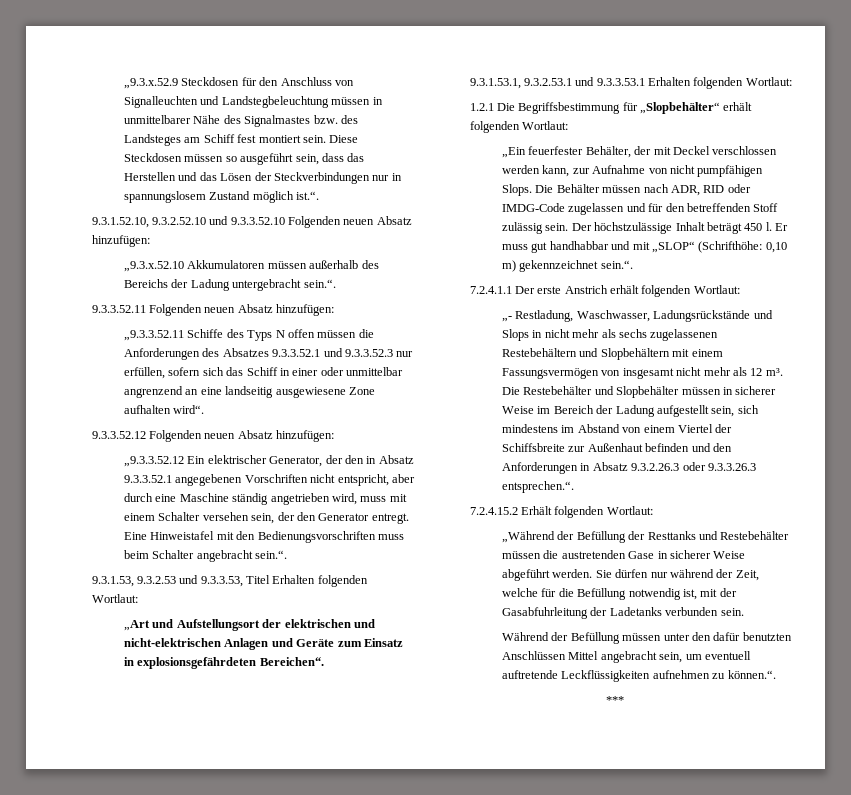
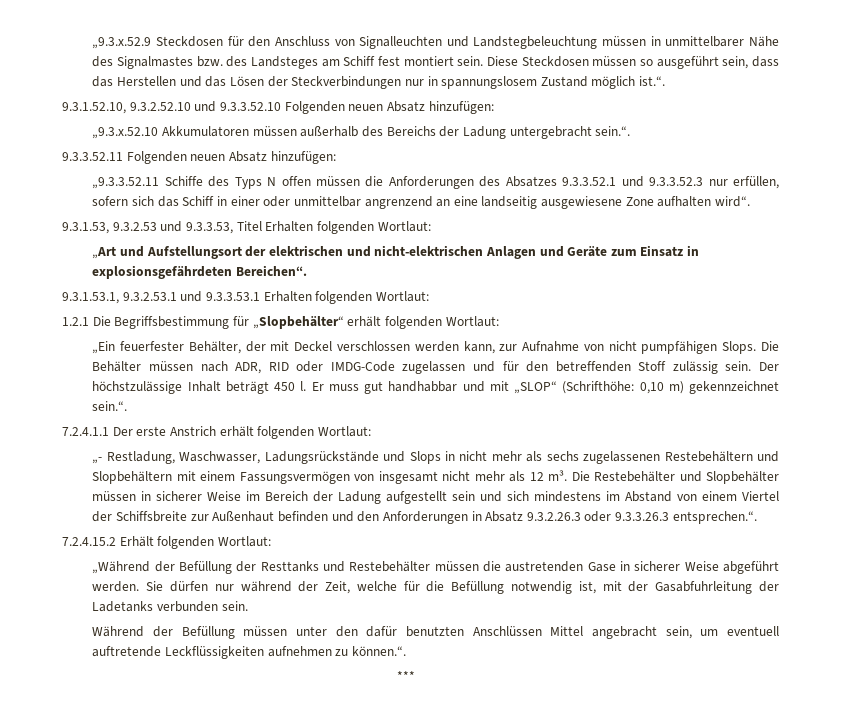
- 9.3.3.52.12 Folgenden neuen Absatz hinzufügen:
- „9.3.3.52.12 Ein elektrischer Generator, der den in Absatz 9.3.3.52.1 angegebenen Vorschriften nicht entspricht, aber durch eine Maschine ständig angetrieben wird, muss mit einem Schalter versehen sein, der den Generator entregt. Eine Hinweistafel mit den Bedienungsvorschriften muss beim Schalter angebracht sein.“.
- Die Restebehälter und Slopbehälter müssen in sicherer Weise im Bereich der Ladung aufgestellt sein, sich mindestens im Abstand von einem Viertel der Schiffsbreite zur Außenhaut befinden und den Anforderungen in Absatz 9.3.2.26.3 oder 9.3.3.26.3 entsprechen.“.
+ Die Restebehälter und Slopbehälter müssen in sicherer Weise im Bereich der Ladung aufgestellt sein und sich mindestens im Abstand von einem Viertel der Schiffsbreite zur Außenhaut befinden und den Anforderungen in Absatz 9.3.2.26.3 oder 9.3.3.26.3 entsprechen.“.

